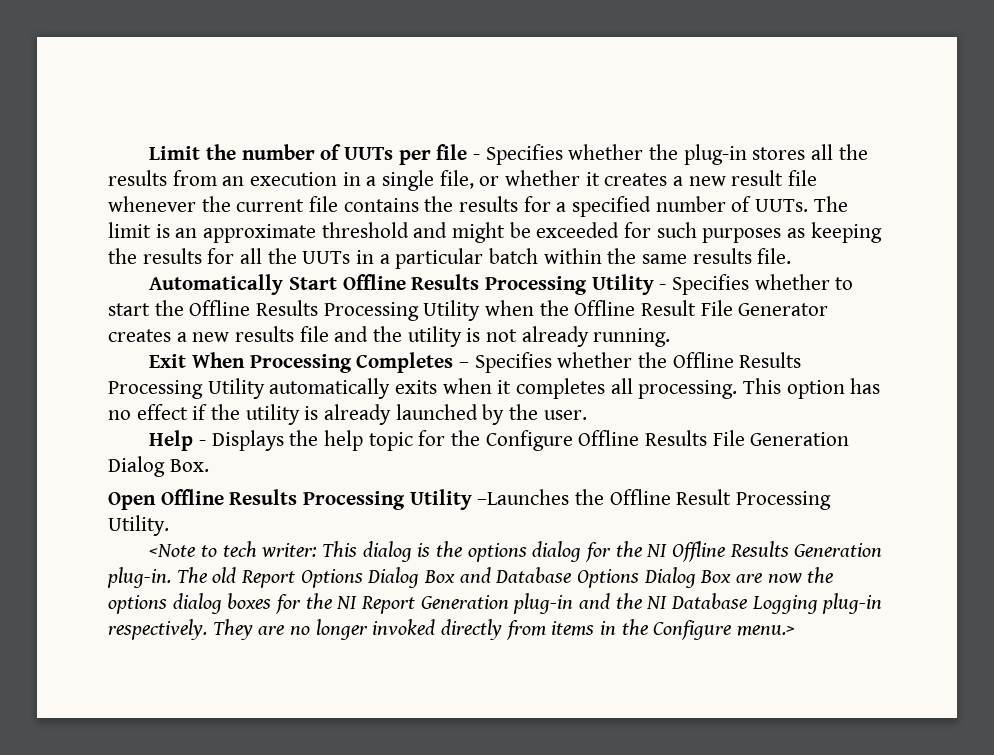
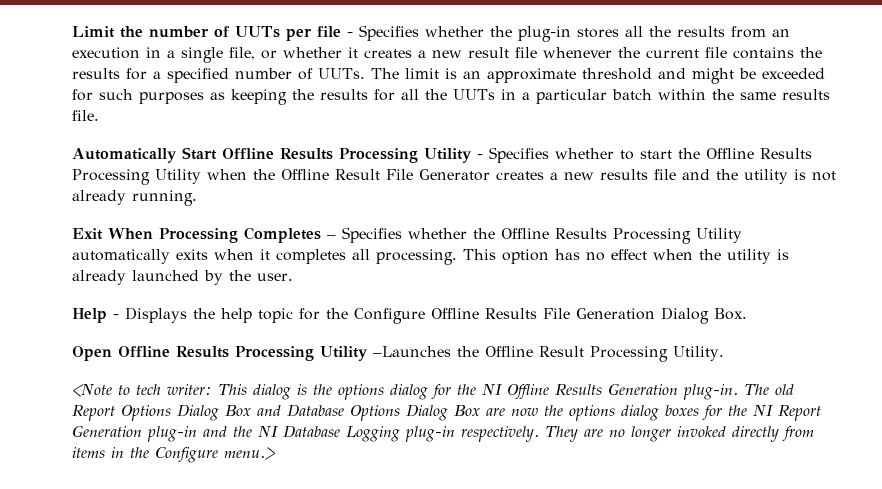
- This option has no effect if the utility is already launched by the user.
+ This option has no effect when the utility is already launched by the user.

